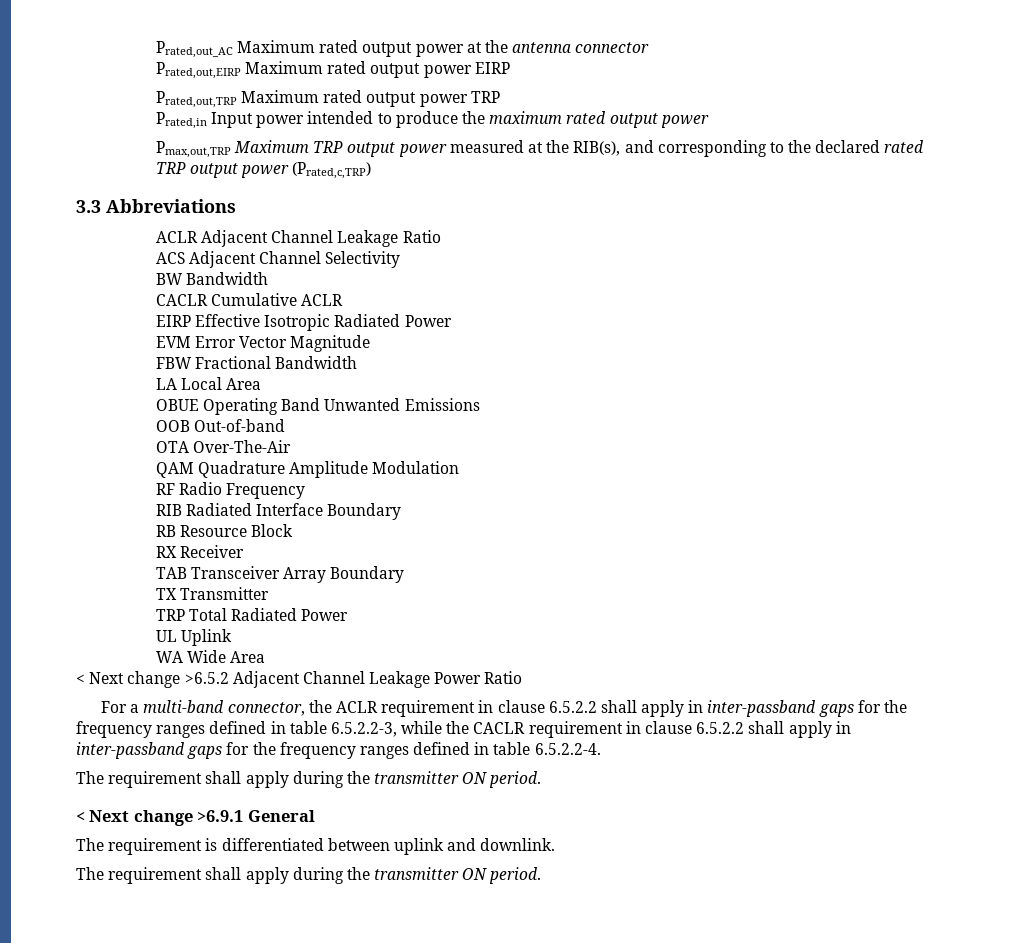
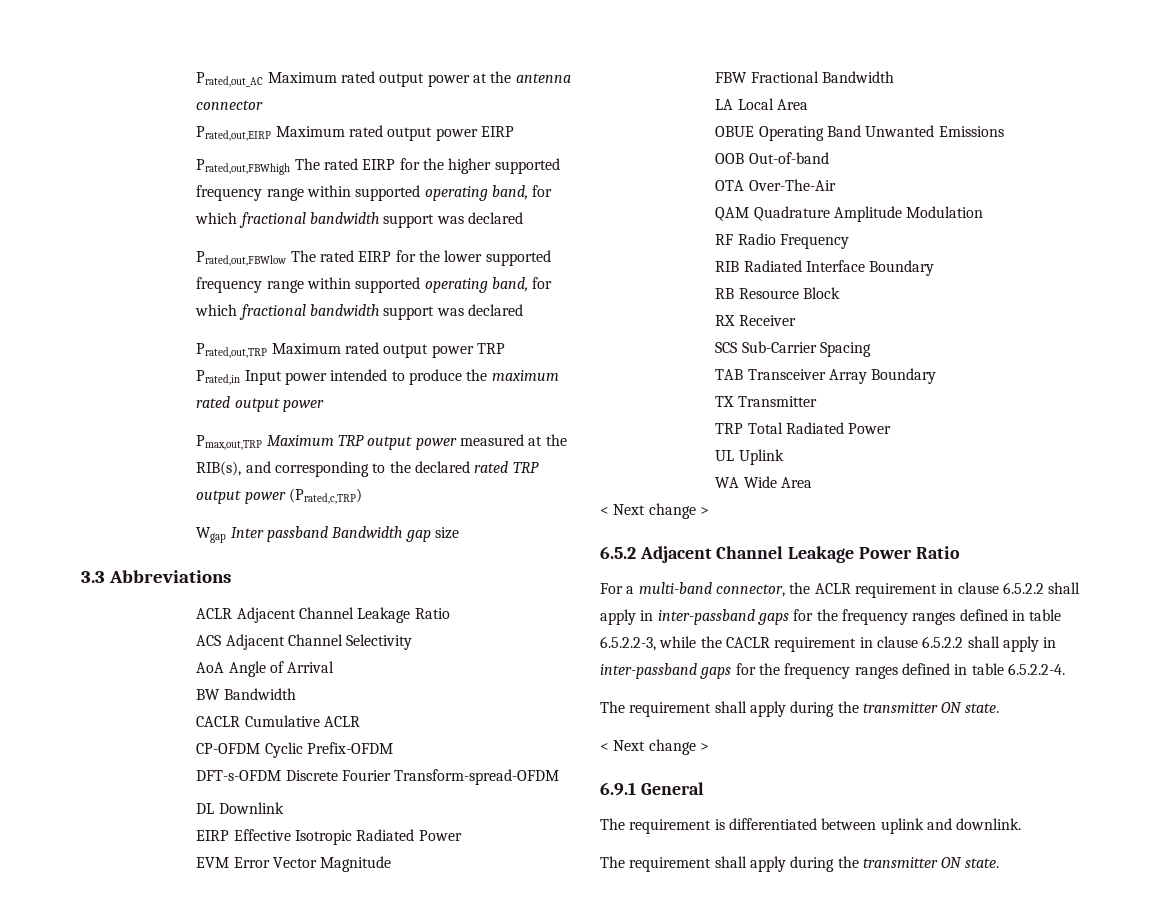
+ Prated,out,FBWhigh The rated EIRP for the higher supported frequency range within supported operating band, for which fractional bandwidth support was declared
+ Prated,out,FBWlow The rated EIRP for the lower supported frequency range within supported operating band, for which fractional bandwidth support was declared
+ Wgap Inter passband Bandwidth gap size
+ AoA Angle of Arrival
+ CP-OFDM Cyclic Prefix-OFDM
+ DFT-s-OFDM Discrete Fourier Transform-spread-OFDM
+ DL Downlink
+ SCS Sub-Carrier Spacing
  WA Wide Area
- < Next change >6.5.2 Adjacent Channel Leakage Power Ratio
+ < Next change >
+ 6.5.2 Adjacent Channel Leakage Power Ratio
  For a multi-band connector, the ACLR requirement in clause 6.5.2.2 shall apply in inter-passband gaps for the frequency ranges defined in table 6.5.2.2-3, while the CACLR requirement in clause 6.5.2.2 shall apply in inter-passband gaps for the frequency ranges defined in table 6.5.2.2-4.
- The requirement shall apply during the transmitter ON period.
- < Next change >6.9.1 General
+ The requirement shall apply during the transmitter ON state.
+ < Next change >
+ 6.9.1 General
  The requirement is differentiated between uplink and downlink.
- The requirement shall apply during the transmitter ON period.
+ The requirement shall apply during the transmitter ON state.

